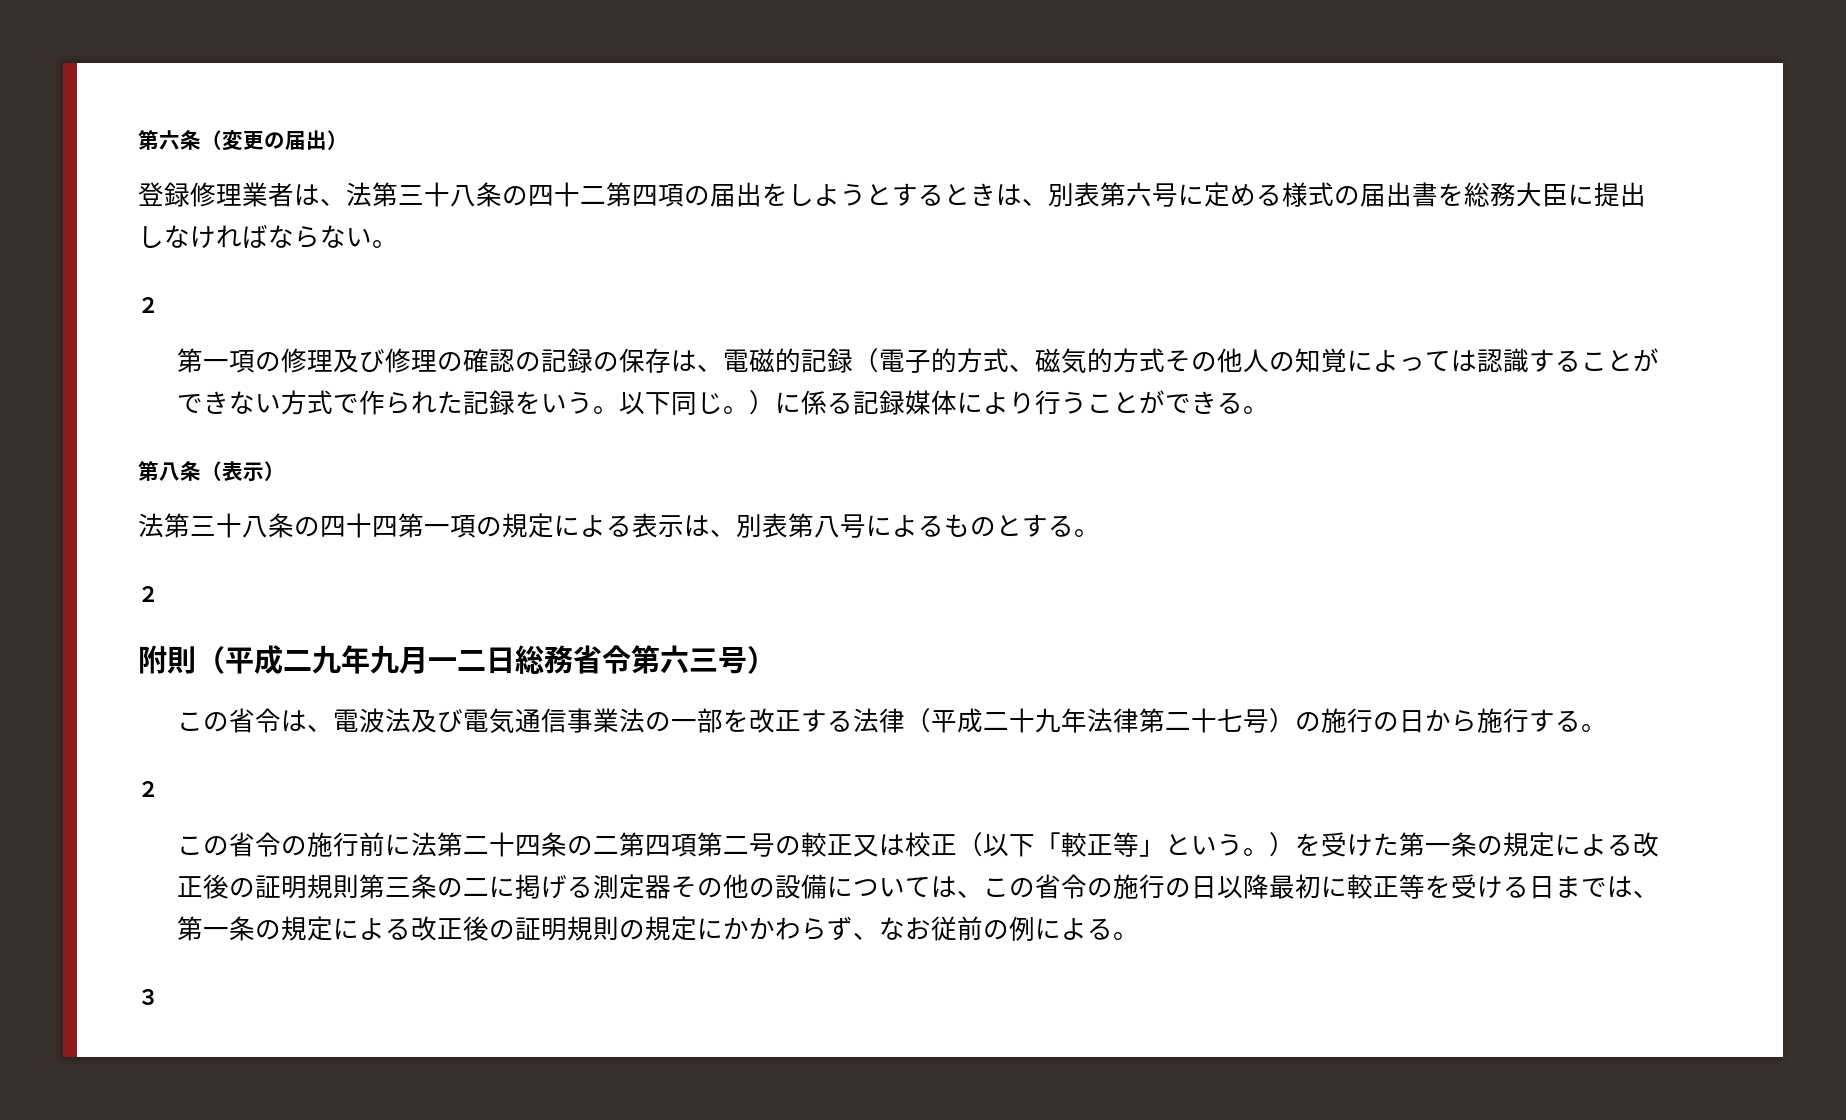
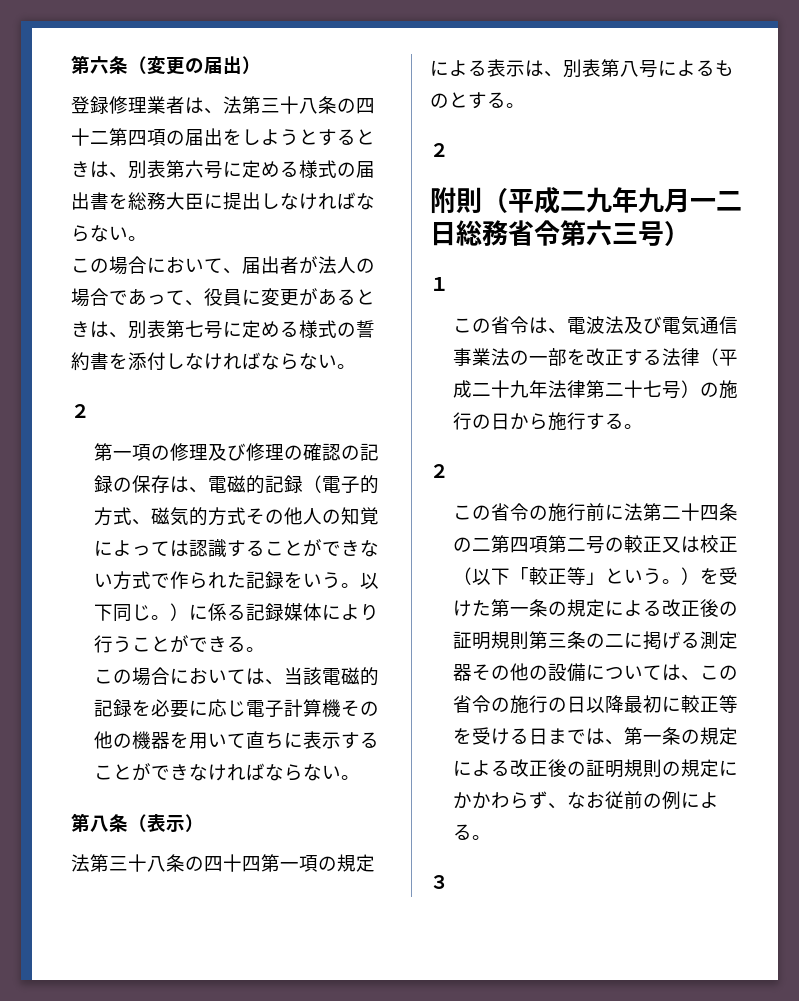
+ この場合において、届出者が法人の場合であって、役員に変更があるときは、別表第七号に定める様式の誓約書を添付しなければならない。
+ この場合においては、当該電磁的記録を必要に応じ電子計算機その他の機器を用いて直ちに表示することができなければならない。
+ １

